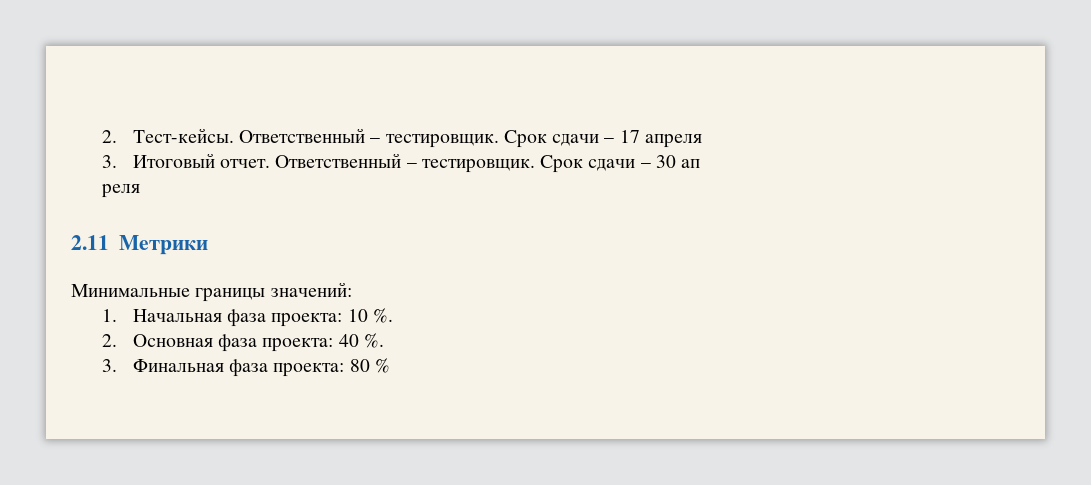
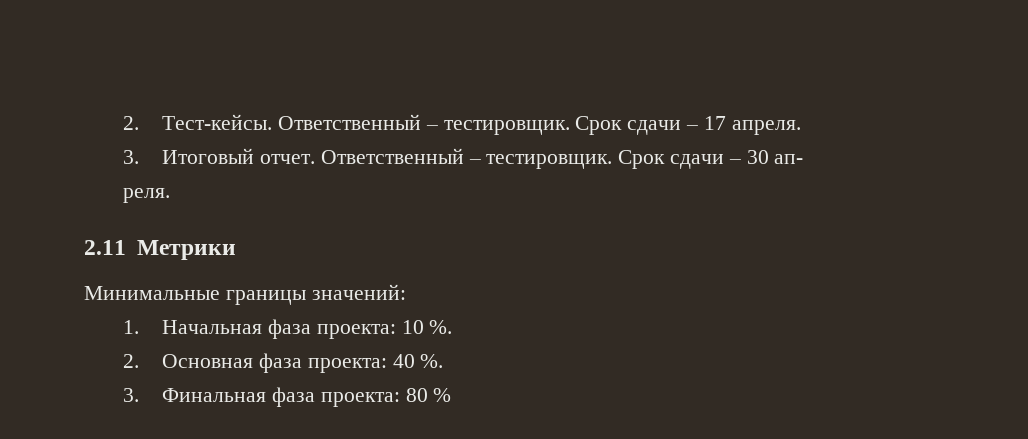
- Срок сдачи – 17 апреля
+ Срок сдачи – 17 апреля.
- Срок сдачи – 30 ап
- реля
+ Срок сдачи – 30 ап-
+ реля.

